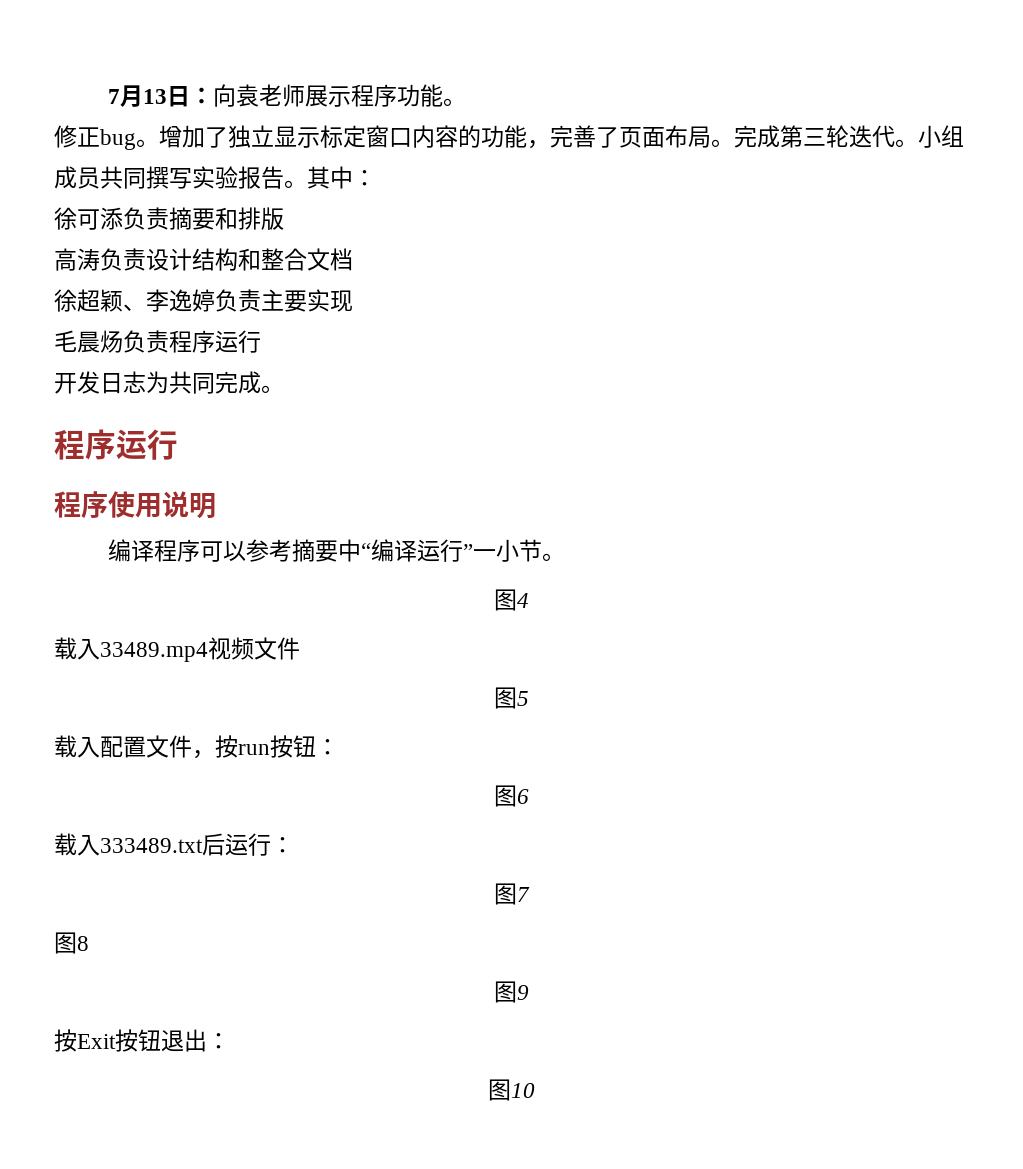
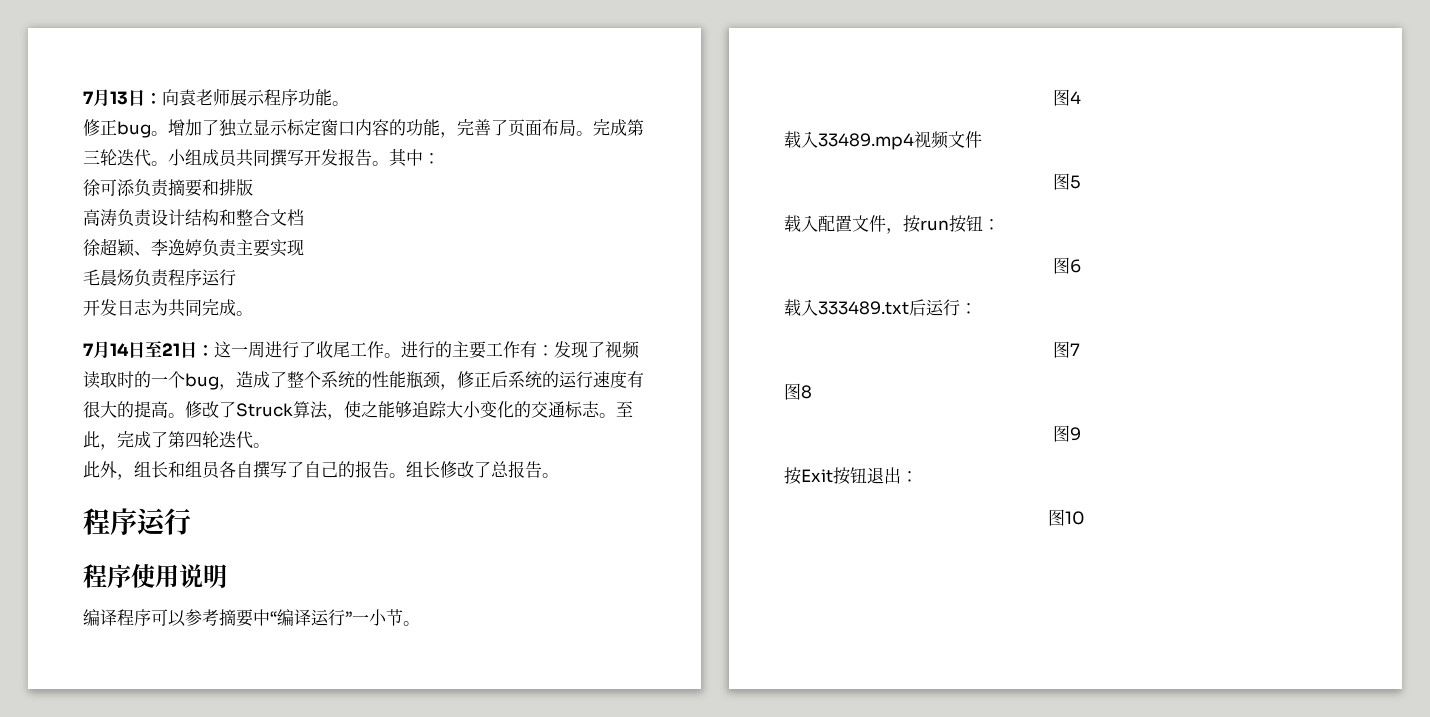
- 小组成员共同撰写实验报告。
+ 小组成员共同撰写开发报告。
+ 7月14日至21日：这一周进行了收尾工作。进行的主要工作有：发现了视频读取时的一个bug，造成了整个系统的性能瓶颈，修正后系统的运行速度有很大的提高。修改了Struck算法，使之能够追踪大小变化的交通标志。至此，完成了第四轮迭代。
+ 此外，组长和组员各自撰写了自己的报告。组长修改了总报告。

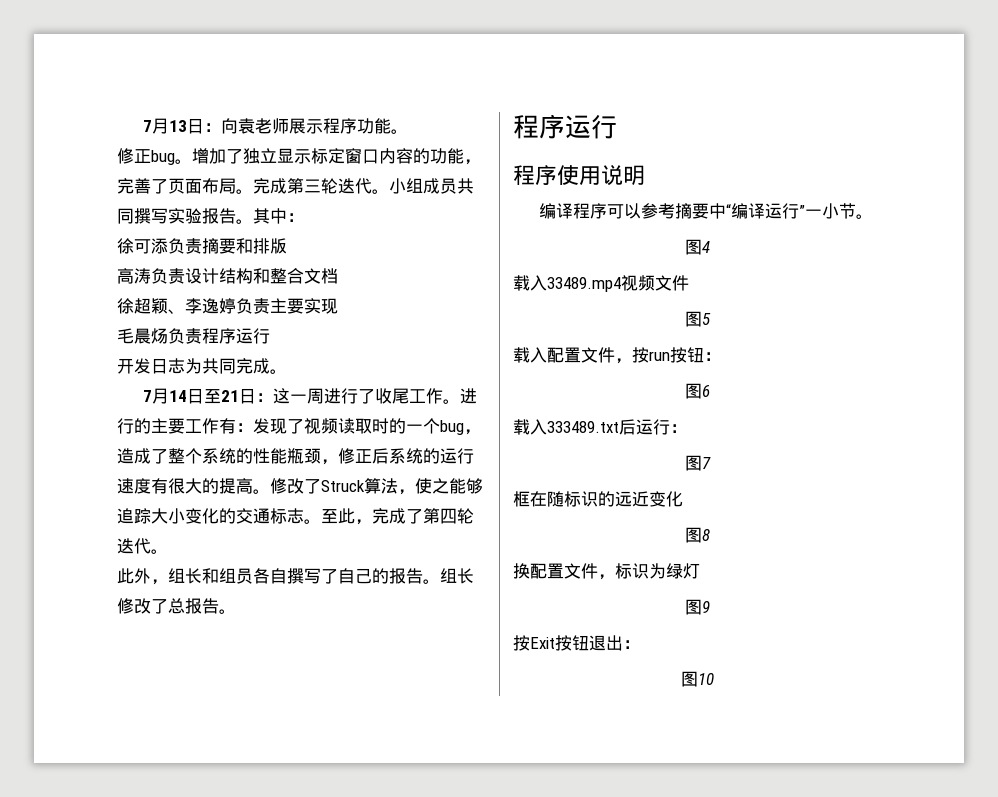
- 小组成员共同撰写开发报告。
+ 小组成员共同撰写实验报告。
+ 框在随标识的远近变化
  图8
+ 换配置文件，标识为绿灯

